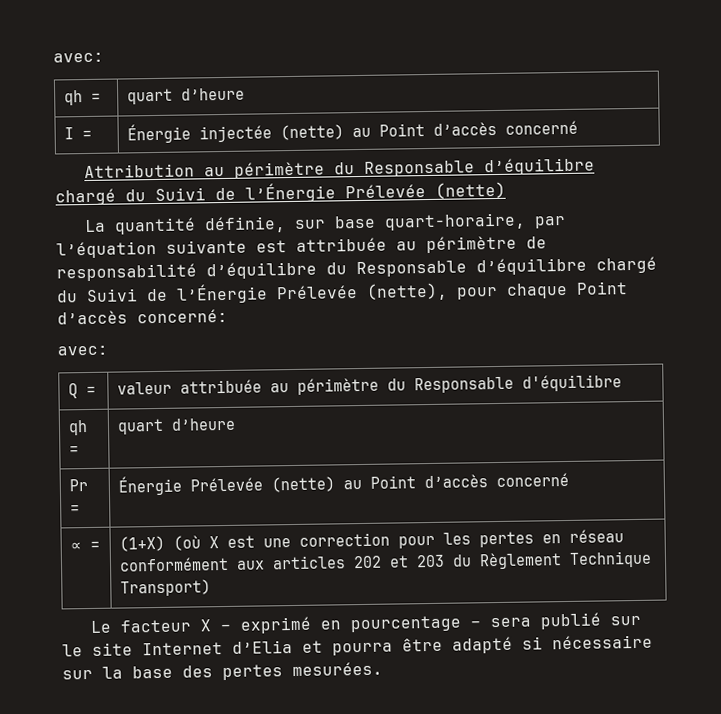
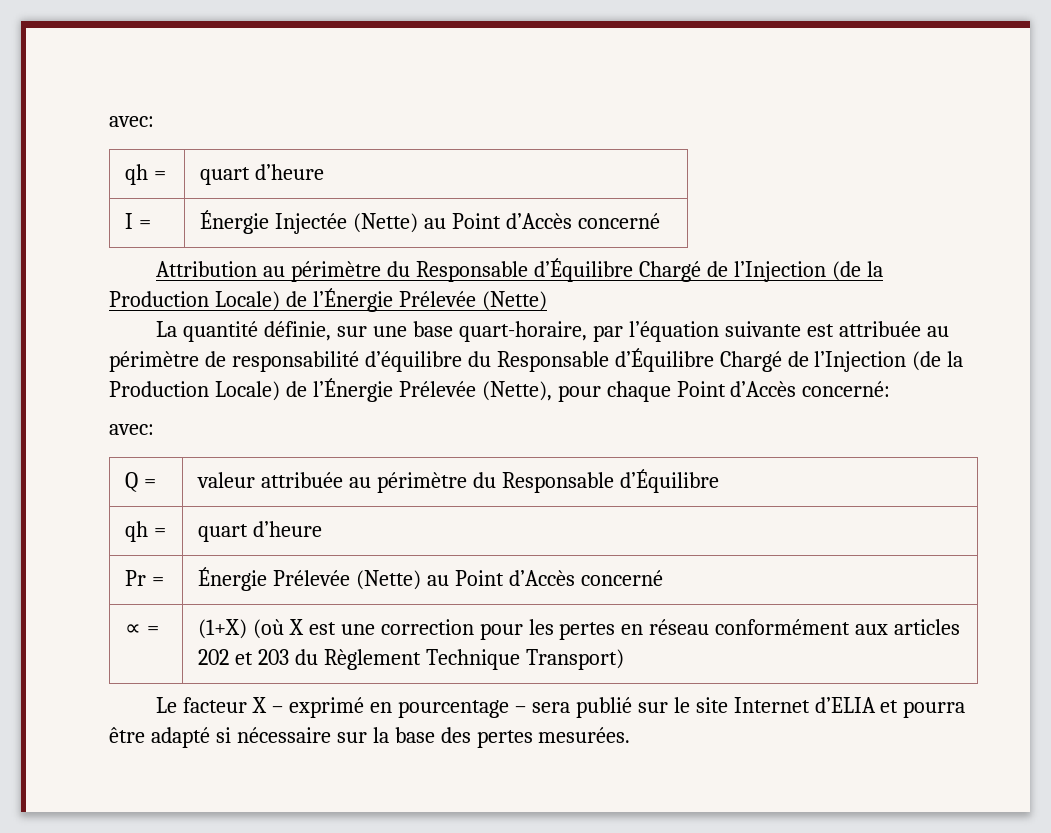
- I = | Énergie injectée (nette) au Point d’accès concerné
+ I = | Énergie Injectée (Nette) au Point d’Accès concerné
- Attribution au périmètre du Responsable d’équilibre chargé du Suivi de l’Énergie Prélevée (nette)
+ Attribution au périmètre du Responsable d’Équilibre Chargé de l’Injection (de la Production Locale) de l’Énergie Prélevée (Nette)
- La quantité définie, sur base quart-horaire, par l’équation suivante est attribuée au périmètre de responsabilité d’équilibre du Responsable d’équilibre chargé du Suivi de l’Énergie Prélevée (nette), pour chaque Point d’accès concerné:
+ La quantité définie, sur une base quart-horaire, par l’équation suivante est attribuée au périmètre de responsabilité d’équilibre du Responsable d’Équilibre Chargé de l’Injection (de la Production Locale) de l’Énergie Prélevée (Nette), pour chaque Point d’Accès concerné:
- Q = | valeur attribuée au périmètre du Responsable d'équilibre
+ Q = | valeur attribuée au périmètre du Responsable d’Équilibre
- Pr = | Énergie Prélevée (nette) au Point d’accès concerné
+ Pr = | Énergie Prélevée (Nette) au Point d’Accès concerné
- Le facteur X – exprimé en pourcentage – sera publié sur le site Internet d’Elia et pourra être adapté si nécessaire sur la base des pertes mesurées.
+ Le facteur X – exprimé en pourcentage – sera publié sur le site Internet d’ELIA et pourra être adapté si nécessaire sur la base des pertes mesurées.

